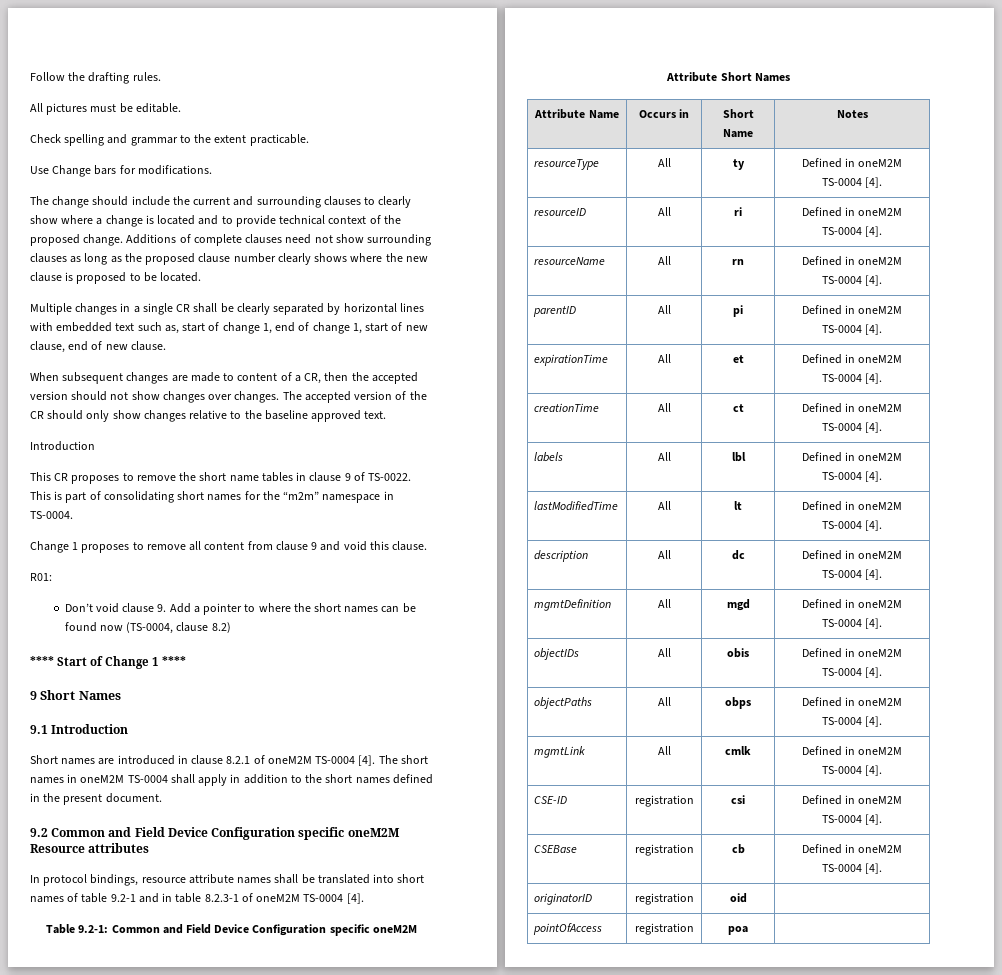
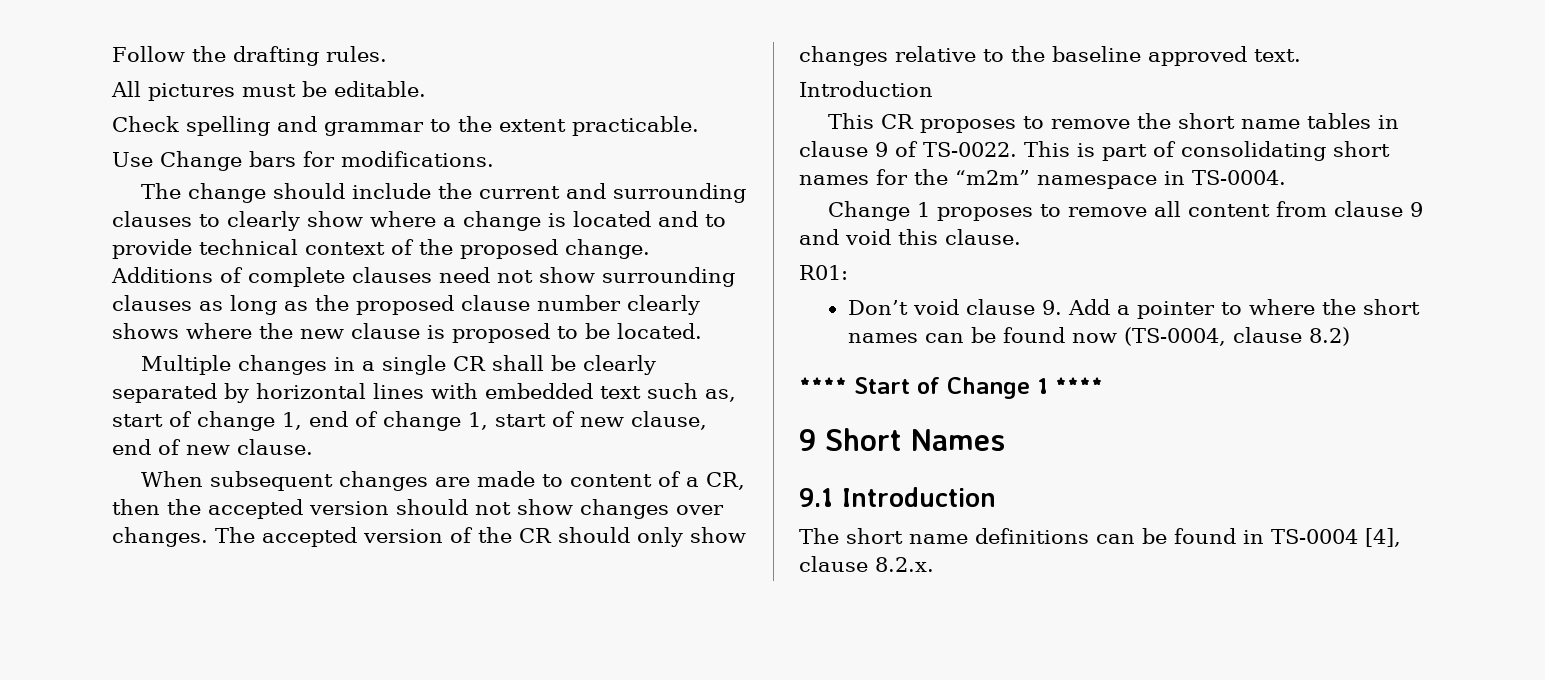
- Short names are introduced in clause 8.2.1 of oneM2M TS-0004 [4]. The short names in oneM2M TS-0004 shall apply in addition to the short names defined in the present document.
- 9.2 Common and Field Device Configuration specific oneM2M Resource attributes
- In protocol bindings, resource attribute names shall be translated into short names of table 9.2-1 and in table 8.2.3-1 of oneM2M TS-0004 [4].
- Table 9.2-1: Common and Field Device Configuration specific oneM2M Attribute Short Names
- Attribute Name | Occurs in | Short Name | Notes
- resourceType | All | ty | Defined in oneM2M TS-0004 [4].
- resourceID | All | ri | Defined in oneM2M TS-0004 [4].
- resourceName | All | rn | Defined in oneM2M TS-0004 [4].
- parentID | All | pi | Defined in oneM2M TS-0004 [4].
- expirationTime | All | et | Defined in oneM2M TS-0004 [4].
- creationTime | All | ct | Defined in oneM2M TS-0004 [4].
- labels | All | lbl | Defined in oneM2M TS-0004 [4].
- lastModifiedTime | All | lt | Defined in oneM2M TS-0004 [4].
- description | All | dc | Defined in oneM2M TS-0004 [4].
- mgmtDefinition | All | mgd | Defined in oneM2M TS-0004 [4].
- objectIDs | All | obis | Defined in oneM2M TS-0004 [4].
- objectPaths | All | obps | Defined in oneM2M TS-0004 [4].
- mgmtLink | All | cmlk | Defined in oneM2M TS-0004 [4].
- CSE-ID | registration | csi | Defined in oneM2M TS-0004 [4].
- CSEBase | registration | cb | Defined in oneM2M TS-0004 [4].
- originatorID | registration | oid |
- pointOfAccess | registration | poa |
+ The short name definitions can be found in TS-0004 [4], clause 8.2.x.

